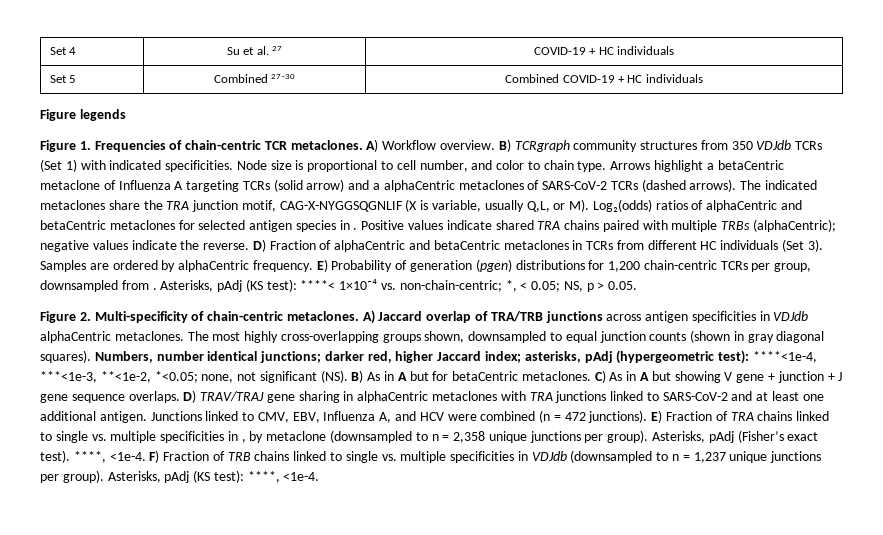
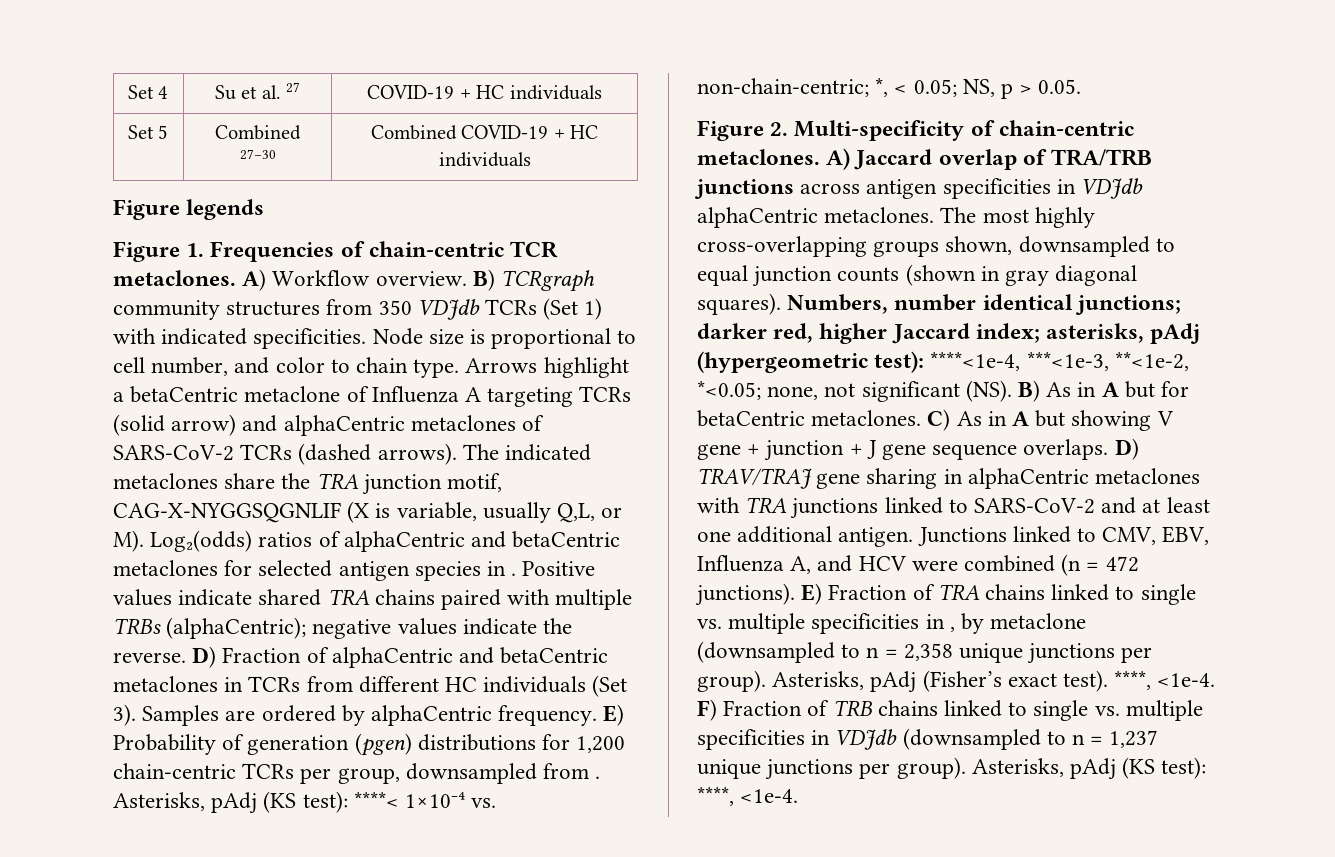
- Arrows highlight a betaCentric metaclone of Influenza A targeting TCRs (solid arrow) and a alphaCentric metaclones of SARS-CoV-2 TCRs (dashed arrows).
+ Arrows highlight a betaCentric metaclone of Influenza A targeting TCRs (solid arrow) and alphaCentric metaclones of SARS-CoV-2 TCRs (dashed arrows).

